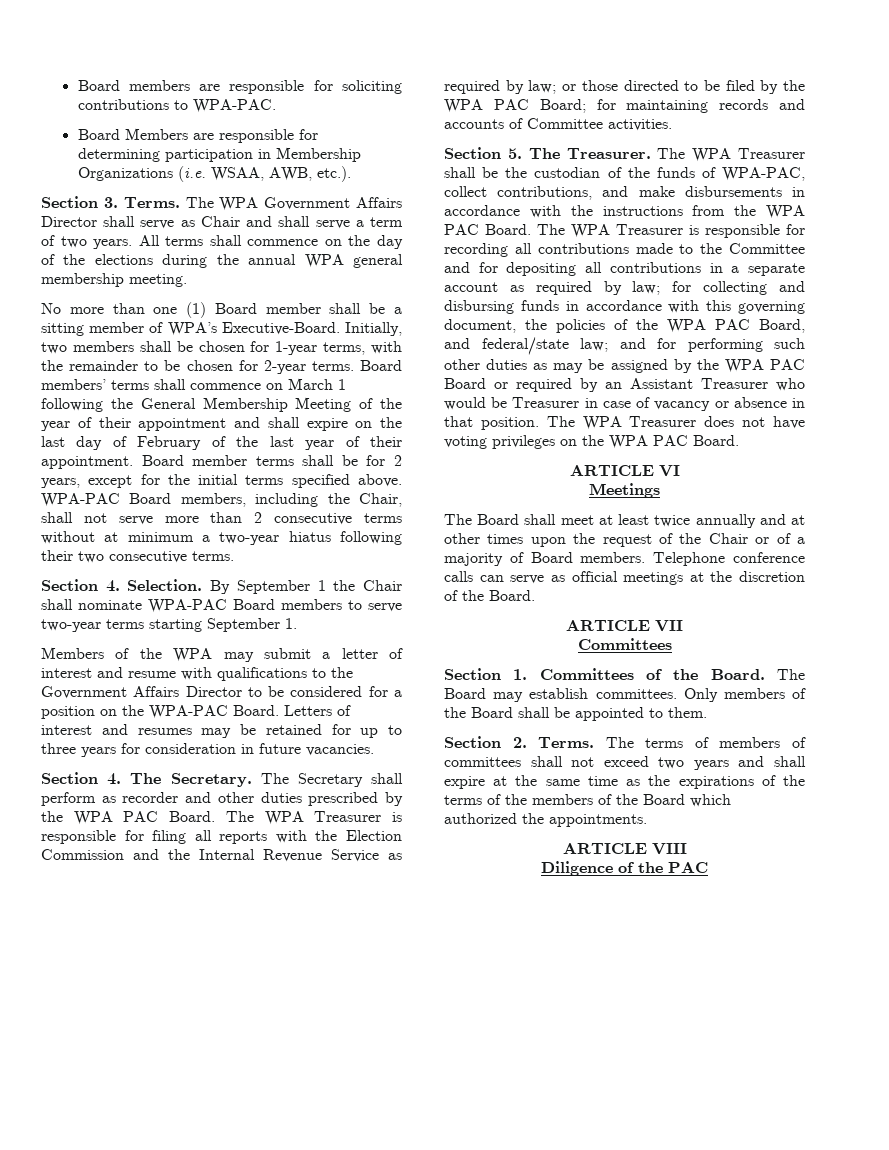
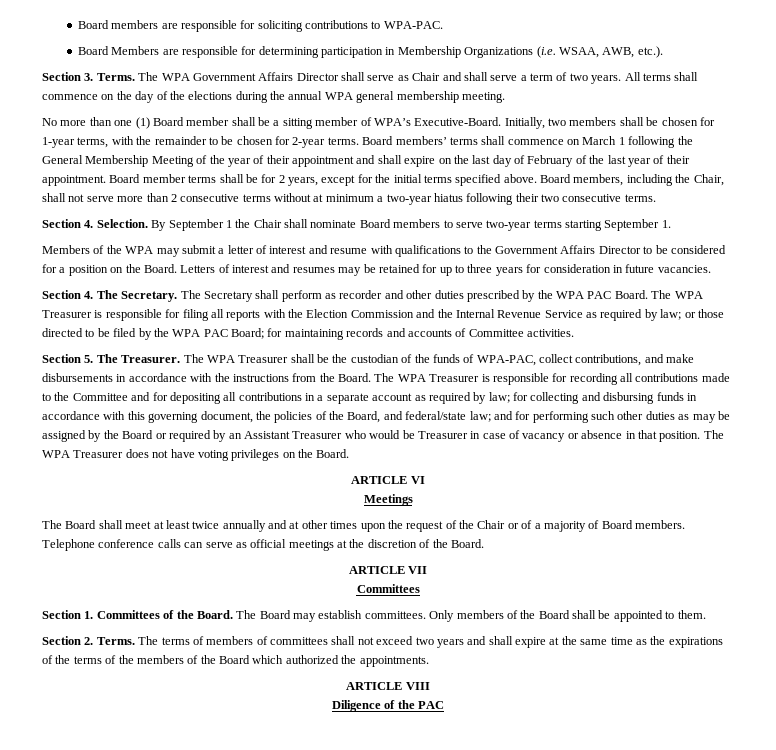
- WPA-PAC Board members, including the Chair, shall not serve more than 2 consecutive terms without at minimum a two-year hiatus following their two consecutive terms.
+ Board members, including the Chair, shall not serve more than 2 consecutive terms without at minimum a two-year hiatus following their two consecutive terms.
- By September 1 the Chair shall nominate WPA-PAC Board members to serve two-year terms starting September 1.
+ By September 1 the Chair shall nominate Board members to serve two-year terms starting September 1.
- Members of the WPA may submit a letter of interest and resume with qualifications to the Government Affairs Director to be considered for a position on the WPA-PAC Board.
+ Members of the WPA may submit a letter of interest and resume with qualifications to the Government Affairs Director to be considered for a position on the Board.
- The WPA Treasurer shall be the custodian of the funds of WPA-PAC, collect contributions, and make disbursements in accordance with the instructions from the WPA PAC Board.
+ The WPA Treasurer shall be the custodian of the funds of WPA-PAC, collect contributions, and make disbursements in accordance with the instructions from the Board.
- for collecting and disbursing funds in accordance with this governing document, the policies of the WPA PAC Board, and federal/state law;
+ for collecting and disbursing funds in accordance with this governing document, the policies of the Board, and federal/state law;
- and for performing such other duties as may be assigned by the WPA PAC Board or required by an Assistant Treasurer who would be Treasurer in case of vacancy or absence in that position.
+ and for performing such other duties as may be assigned by the Board or required by an Assistant Treasurer who would be Treasurer in case of vacancy or absence in that position.
- The WPA Treasurer does not have voting privileges on the WPA PAC Board.
+ The WPA Treasurer does not have voting privileges on the Board.

